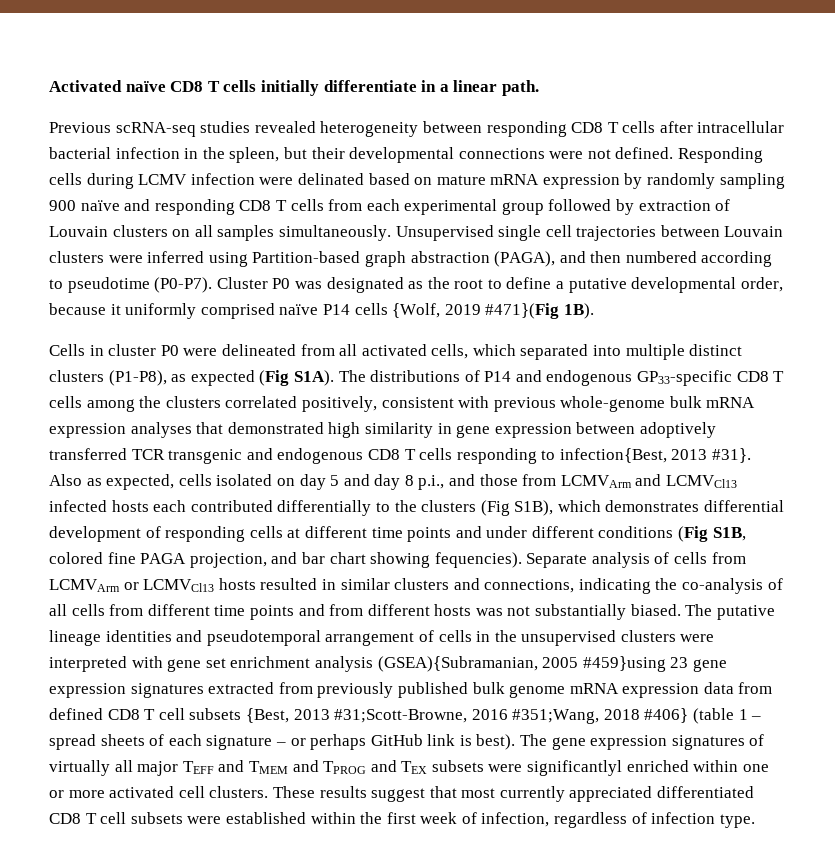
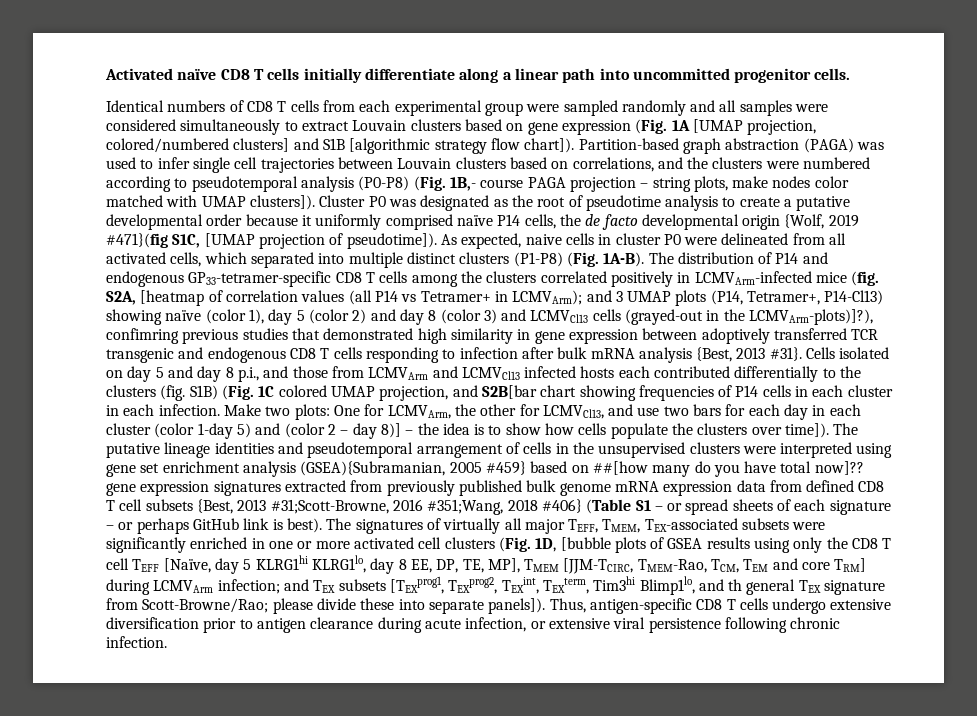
- Activated naïve CD8 T cells initially differentiate in a linear path.
- Previous scRNA-seq studies revealed heterogeneity between responding CD8 T cells after intracellular bacterial infection in the spleen, but their developmental connections were not defined. Responding cells during LCMV infection were delinated based on mature mRNA expression by randomly sampling 900 naïve and responding CD8 T cells from each experimental group followed by extraction of Louvain clusters on all samples simultaneously. Unsupervised single cell trajectories between Louvain clusters were inferred using Partition-based graph abstraction (PAGA), and then numbered according to pseudotime (P0-P7).
+ Activated naïve CD8 T cells initially differentiate along a linear path into uncommitted progenitor cells.
+ Identical numbers of CD8 T cells from each experimental group were sampled randomly and all samples were considered simultaneously to extract Louvain clusters based on gene expression (Fig. 1A [UMAP projection, colored/numbered clusters] and S1B [algorithmic strategy flow chart]). Partition-based graph abstraction (PAGA) was used to infer single cell trajectories between Louvain clusters based on correlations, and the clusters were numbered according to pseudotemporal analysis (P0-P8) (Fig. 1B,- course PAGA projection – string plots, make nodes color matched with UMAP clusters]).
- Cluster P0 was designated as the root to define a putative developmental order, because it uniformly comprised naïve P14 cells {Wolf, 2019 #471}(Fig 1B).
- Cells in cluster P0 were delineated from all activated cells, which separated into multiple distinct clusters (P1-P8), as expected (Fig S1A). The distributions of P14 and endogenous GP33-specific CD8 T cells among the clusters correlated positively, consistent with previous whole-genome bulk mRNA expression analyses that demonstrated high similarity in gene expression between adoptively transferred TCR transgenic and endogenous CD8 T cells responding to infection{Best, 2013 #31}. Also as expected, cells isolated on day 5 and day 8 p.i., and those from LCMVArm and LCMVCl13 infected hosts each contributed differentially to the clusters (Fig S1B), which demonstrates differential development of responding cells at different time points and under different conditions (Fig S1B, colored fine PAGA projection, and bar chart showing fequencies). Separate analysis of cells from LCMVArm or LCMVCl13 hosts resulted in similar clusters and connections, indicating the co-analysis of all cells from different time points and from different hosts was not substantially biased.
+ Cluster P0 was designated as the root of pseudotime analysis to create a putative developmental order because it uniformly comprised naïve P14 cells, the de facto developmental origin {Wolf, 2019 #471}(fig S1C, [UMAP projection of pseudotime]). As expected, naive cells in cluster P0 were delineated from all activated cells, which separated into multiple distinct clusters (P1-P8) (Fig. 1A-B). The distribution of P14 and endogenous GP33-tetramer-specific CD8 T cells among the clusters correlated positively in LCMVArm-infected mice (fig. S2A, [heatmap of correlation values (all P14 vs Tetramer+ in LCMVArm); and 3 UMAP plots (P14, Tetramer+, P14-Cl13) showing naïve (color 1), day 5 (color 2) and day 8 (color 3) and LCMVCl13 cells (grayed-out in the LCMVArm-plots)]?), confimring previous studies that demonstrated high similarity in gene expression between adoptively transferred TCR transgenic and endogenous CD8 T cells responding to infection after bulk mRNA analysis {Best, 2013 #31}. Cells isolated on day 5 and day 8 p.i., and those from LCMVArm and LCMVCl13 infected hosts each contributed differentially to the clusters (fig. S1B) (Fig. 1C colored UMAP projection, and S2B[bar chart showing frequencies of P14 cells in each cluster in each infection. Make two plots: One for LCMVArm, the other for LCMVCl13, and use two bars for each day in each cluster (color 1-day 5) and (color 2 – day 8)] – the idea is to show how cells populate the clusters over time]).
- The putative lineage identities and pseudotemporal arrangement of cells in the unsupervised clusters were interpreted with gene set enrichment analysis (GSEA){Subramanian, 2005 #459}using 23 gene expression signatures extracted from previously published bulk genome mRNA expression data from defined CD8 T cell subsets {Best, 2013 #31;Scott-Browne, 2016 #351;Wang, 2018 #406} (table 1 – spread sheets of each signature – or perhaps GitHub link is best).
+ The putative lineage identities and pseudotemporal arrangement of cells in the unsupervised clusters were interpreted using gene set enrichment analysis (GSEA){Subramanian, 2005 #459} based on ##[how many do you have total now]?? gene expression signatures extracted from previously published bulk genome mRNA expression data from defined CD8 T cell subsets {Best, 2013 #31;Scott-Browne, 2016 #351;Wang, 2018 #406} (Table S1 – or spread sheets of each signature – or perhaps GitHub link is best).
- The gene expression signatures of virtually all major TEFF and TMEM and TPROG and TEX subsets were significantlyl enriched within one or more activated cell clusters. These results suggest that most currently appreciated differentiated CD8 T cell subsets were established within the first week of infection, regardless of infection type.
+ The signatures of virtually all major TEFF, TMEM, TEX-associated subsets were significantly enriched in one or more activated cell clusters (Fig. 1D, [bubble plots of GSEA results using only the CD8 T cell TEFF [Naïve, day 5 KLRG1hi KLRG1lo, day 8 EE, DP, TE, MP], TMEM [JJM-TCIRC, TMEM-Rao, TCM, TEM and core TRM] during LCMVArm infection; and TEX subsets [TEXprog1, TEXprog2, TEXint, TEXterm, Tim3hi Blimp1lo, and th general TEX signature from Scott-Browne/Rao; please divide these into separate panels]). Thus, antigen-specific CD8 T cells undergo extensive diversification prior to antigen clearance during acute infection, or extensive viral persistence following chronic infection.

